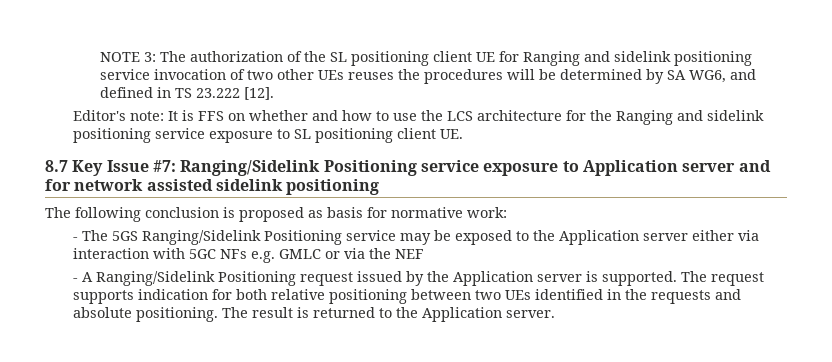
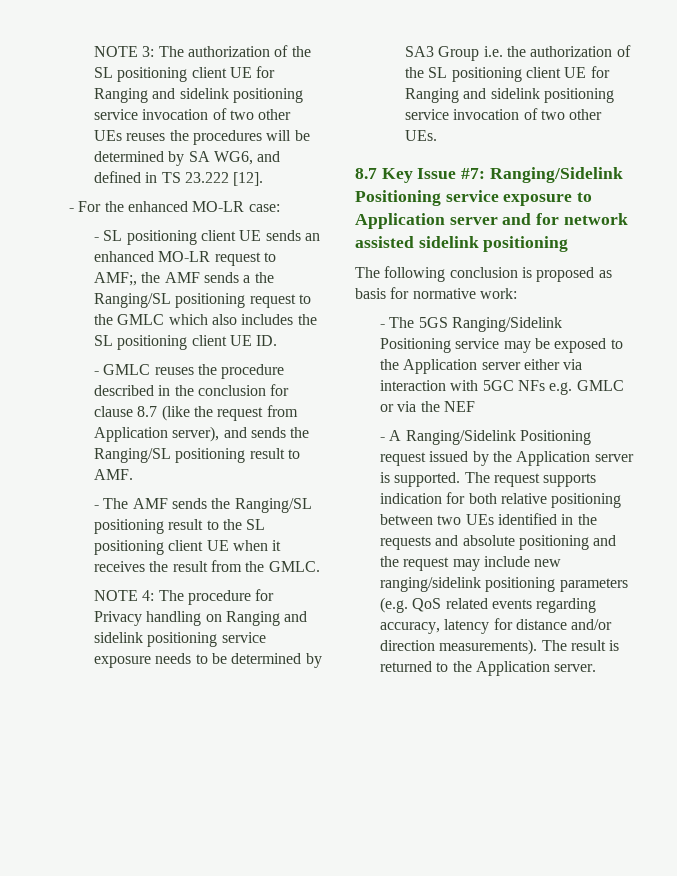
- Editor's note: It is FFS on whether and how to use the LCS architecture for the Ranging and sidelink positioning service exposure to SL positioning client UE.
+ - For the enhanced MO-LR case:
+ - SL positioning client UE sends an enhanced MO-LR request to AMF;, the AMF sends a the Ranging/SL positioning request to the GMLC which also includes the SL positioning client UE ID.
+ - GMLC reuses the procedure described in the conclusion for clause 8.7 (like the request from Application server), and sends the Ranging/SL positioning result to AMF.
+ - The AMF sends the Ranging/SL positioning result to the SL positioning client UE when it receives the result from the GMLC.
+ NOTE 4: The procedure for Privacy handling on Ranging and sidelink positioning service exposure needs to be determined by SA3 Group i.e. the authorization of the SL positioning client UE for Ranging and sidelink positioning service invocation of two other UEs.
- The request supports indication for both relative positioning between two UEs identified in the requests and absolute positioning.
+ The request supports indication for both relative positioning between two UEs identified in the requests and absolute positioning and the request may include new ranging/sidelink positioning parameters (e.g. QoS related events regarding accuracy, latency for distance and/or direction measurements).

